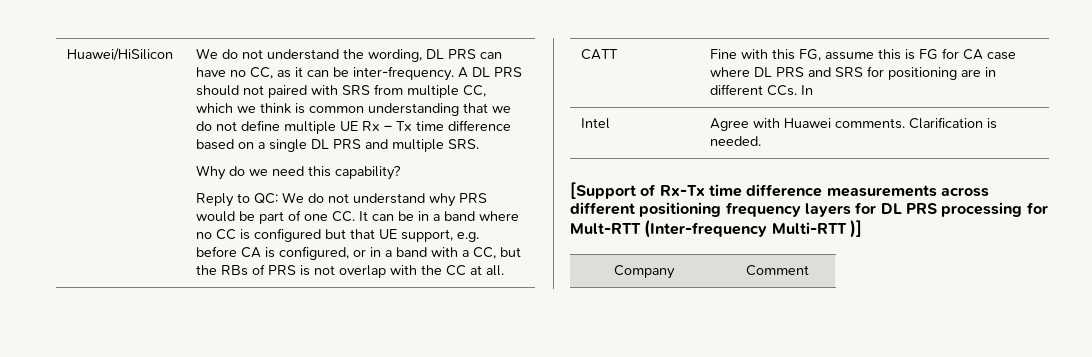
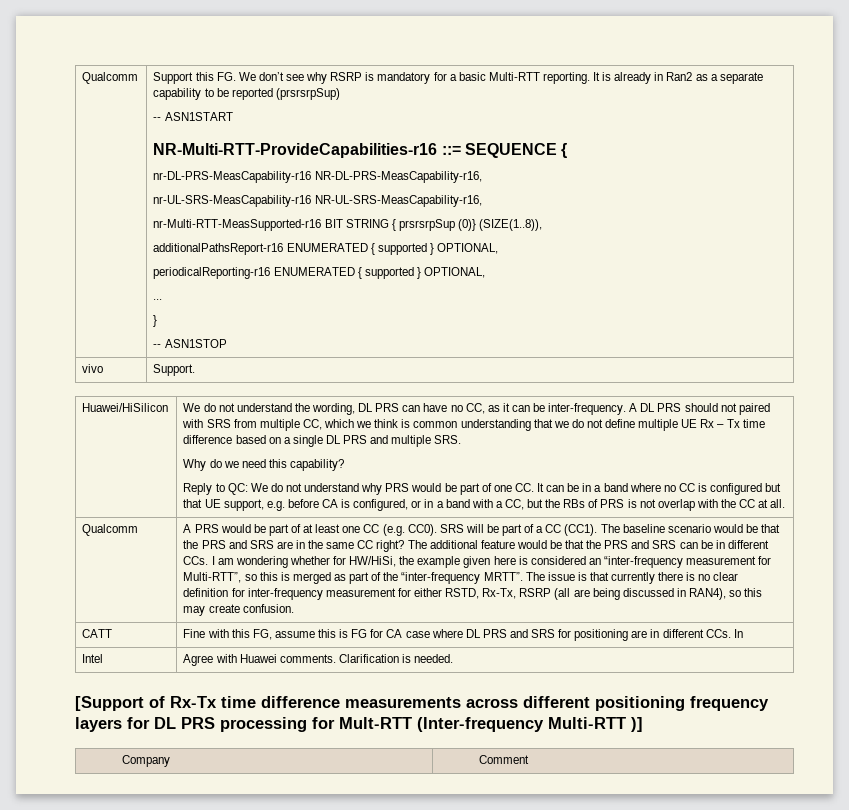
+ Qualcomm | Support this FG. We don’t see why RSRP is mandatory for a basic Multi-RTT reporting. It is already in Ran2 as a separate capability to be reported (prsrsrpSup)
+ -- ASN1START
+ NR-Multi-RTT-ProvideCapabilities-r16 ::= SEQUENCE {
+ nr-DL-PRS-MeasCapability-r16 NR-DL-PRS-MeasCapability-r16,
+ nr-UL-SRS-MeasCapability-r16 NR-UL-SRS-MeasCapability-r16,
+ nr-Multi-RTT-MeasSupported-r16 BIT STRING { prsrsrpSup (0)} (SIZE(1..8)),
+ additionalPathsReport-r16 ENUMERATED { supported } OPTIONAL,
+ periodicalReporting-r16 ENUMERATED { supported } OPTIONAL,
+ ...
+ }
+ -- ASN1STOP
+ vivo | Support.
+ Qualcomm | A PRS would be part of at least one CC (e.g. CC0). SRS will be part of a CC (CC1). The baseline scenario would be that the PRS and SRS are in the same CC right? The additional feature would be that the PRS and SRS can be in different CCs. I am wondering whether for HW/HiSi, the example given here is considered an “inter-frequency measurement for Multi-RTT”, so this is merged as part of the “inter-frequency MRTT”. The issue is that currently there is no clear definition for inter-frequency measurement for either RSTD, Rx-Tx, RSRP (all are being discussed in RAN4), so this may create confusion.

